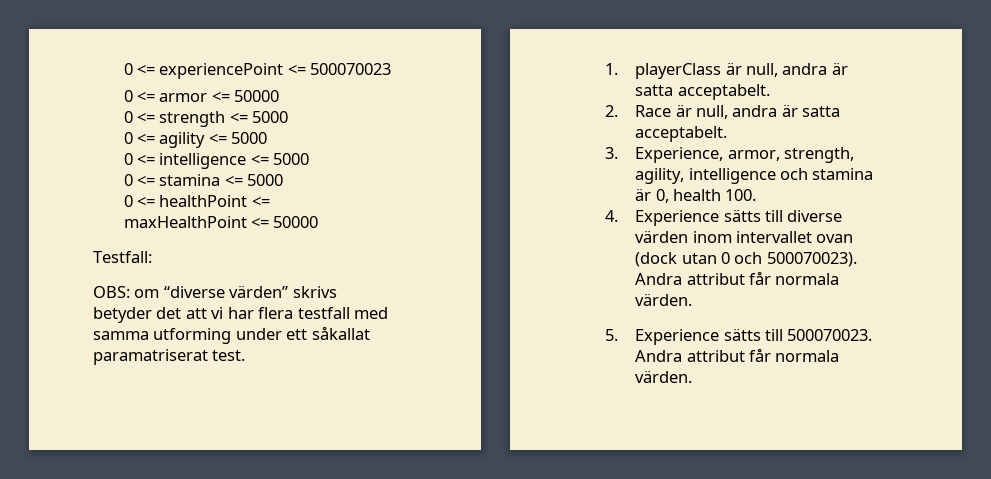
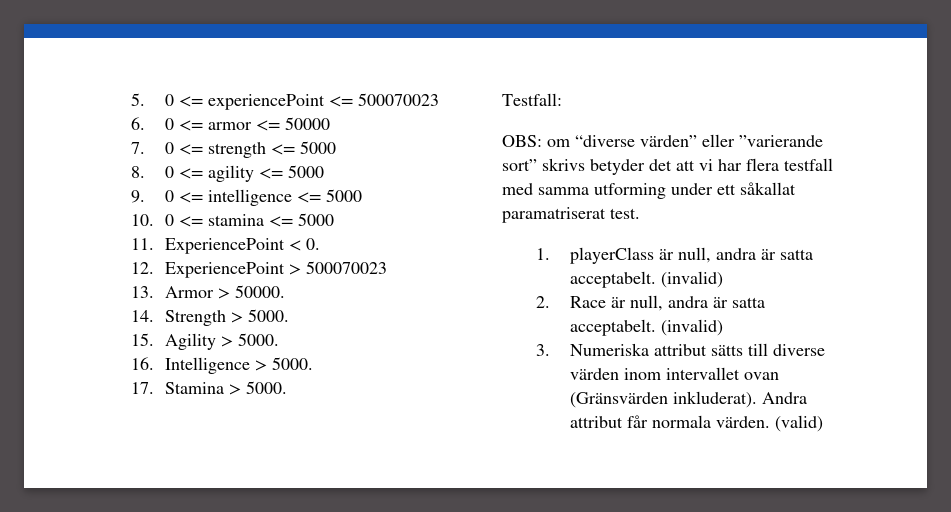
- 0 <= experiencePoint <= 500070023
+ 5. 0 <= experiencePoint <= 500070023
- 0 <= armor <= 50000
+ 6. 0 <= armor <= 50000
- 0 <= strength <= 5000
+ 7. 0 <= strength <= 5000
- 0 <= agility <= 5000
+ 8. 0 <= agility <= 5000
- 0 <= intelligence <= 5000
+ 9. 0 <= intelligence <= 5000
- 0 <= stamina <= 5000
+ 10. 0 <= stamina <= 5000
- 0 <= healthPoint <= maxHealthPoint <= 50000
+ 11. ExperiencePoint < 0.
+ 12. ExperiencePoint > 500070023
+ 13. Armor > 50000.
+ 14. Strength > 5000.
+ 15. Agility > 5000.
+ 16. Intelligence > 5000.
+ 17. Stamina > 5000.
- OBS: om “diverse värden” skrivs betyder det att vi har flera testfall med samma utforming under ett såkallat paramatriserat test.
+ OBS: om “diverse värden” eller ”varierande sort” skrivs betyder det att vi har flera testfall med samma utforming under ett såkallat paramatriserat test.
- 1. playerClass är null, andra är satta acceptabelt.
+ 1. playerClass är null, andra är satta acceptabelt. (invalid)
- 2. Race är null, andra är satta acceptabelt.
+ 2. Race är null, andra är satta acceptabelt. (invalid)
- 3. Experience, armor, strength, agility, intelligence och stamina är 0, health 100.
- 4. Experience sätts till diverse värden inom intervallet ovan (dock utan 0 och 500070023). Andra attribut får normala värden.
- 5. Experience sätts till 500070023. Andra attribut får normala värden.
+ 3. Numeriska attribut sätts till diverse värden inom intervallet ovan (Gränsvärden inkluderat). Andra attribut får normala värden. (valid)

